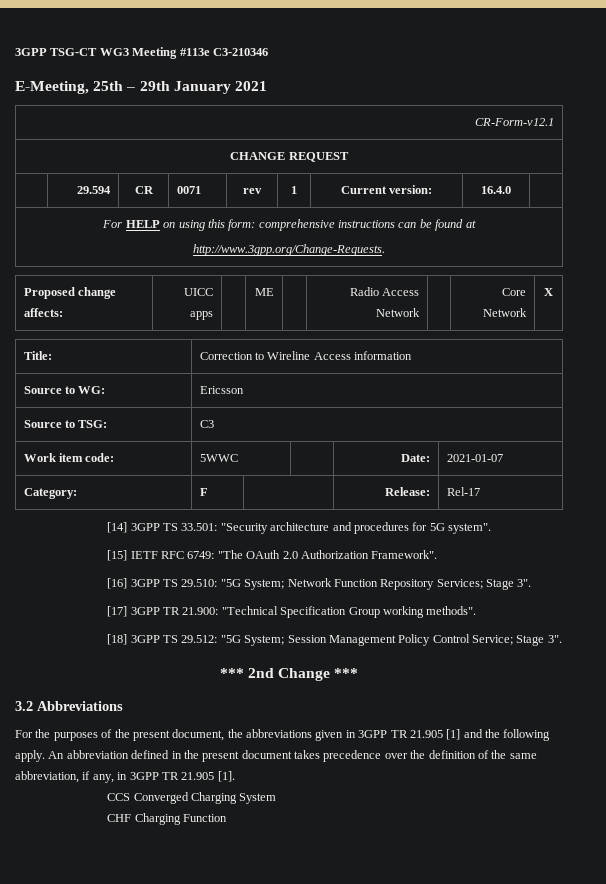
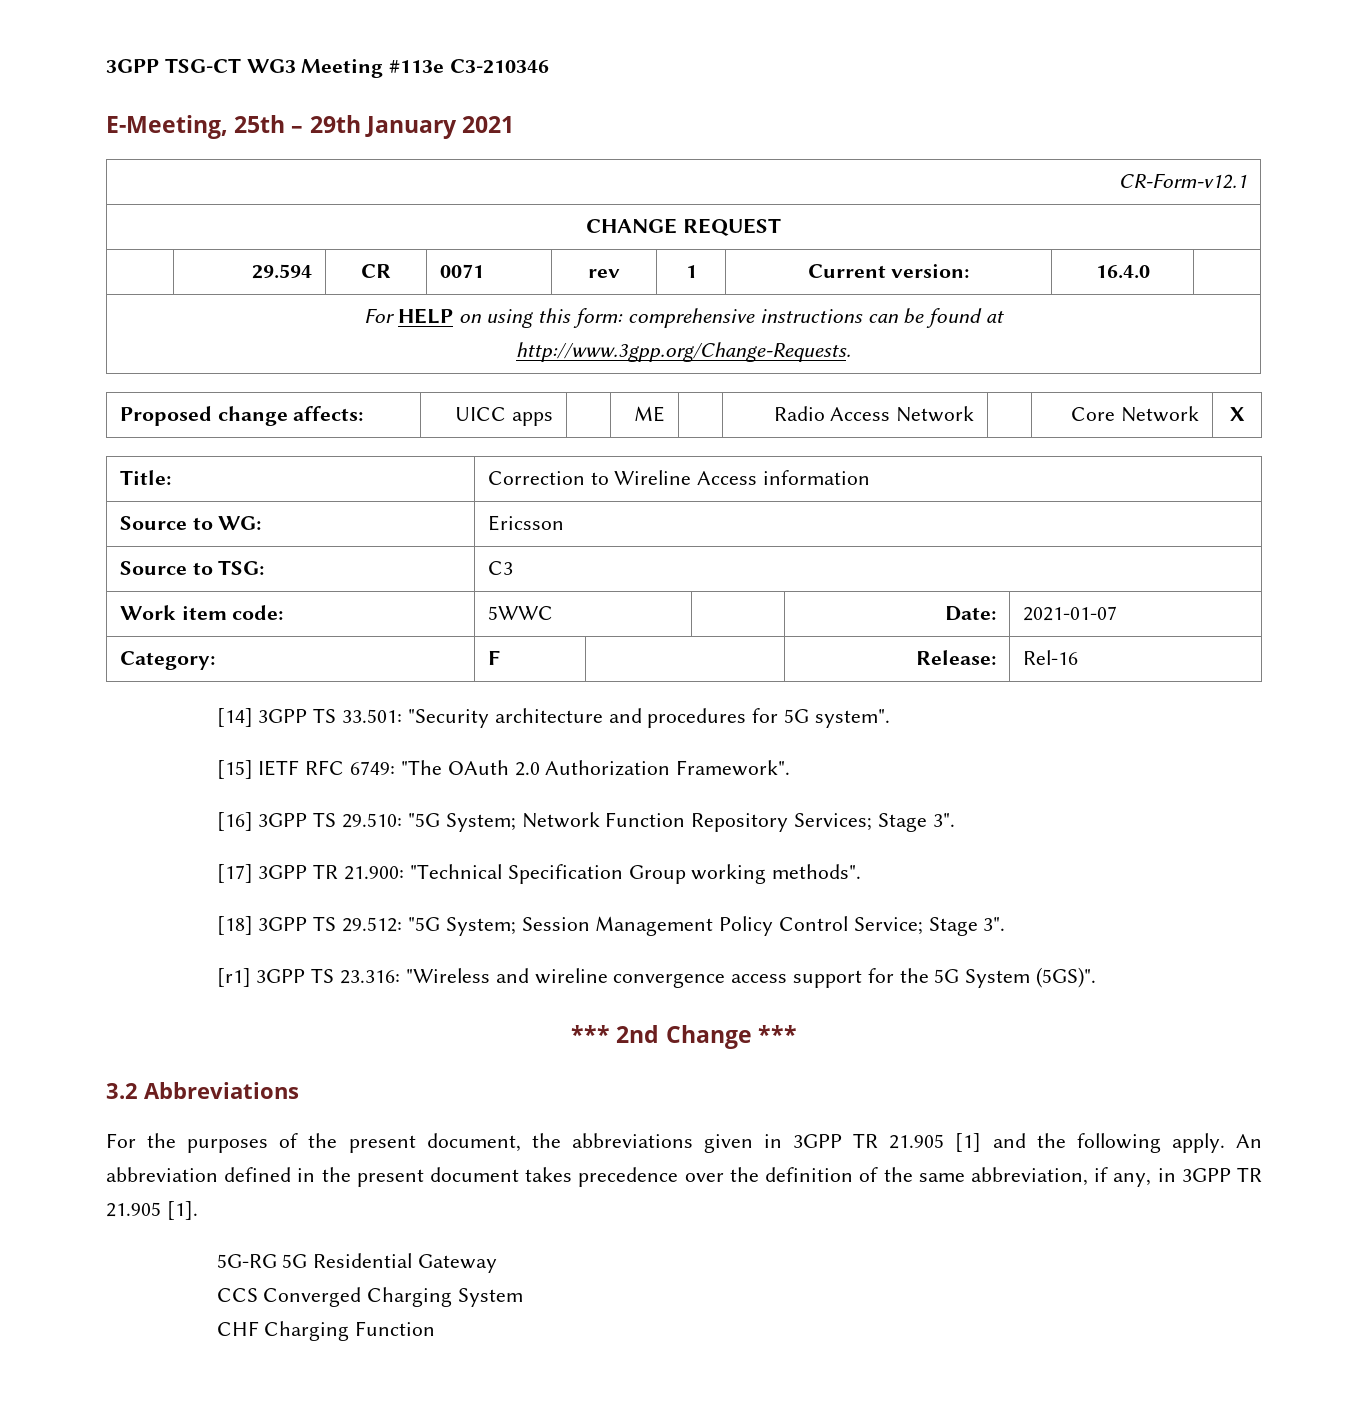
- Category: | F | | Release: | Rel-17
+ Category: | F | | Release: | Rel-16
+ [r1] 3GPP TS 23.316: "Wireless and wireline convergence access support for the 5G System (5GS)".
+ 5G-RG 5G Residential Gateway

